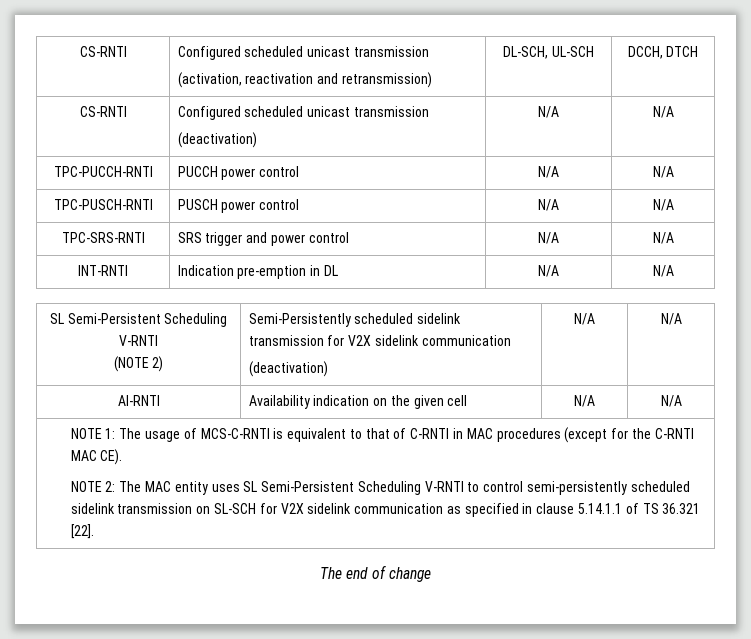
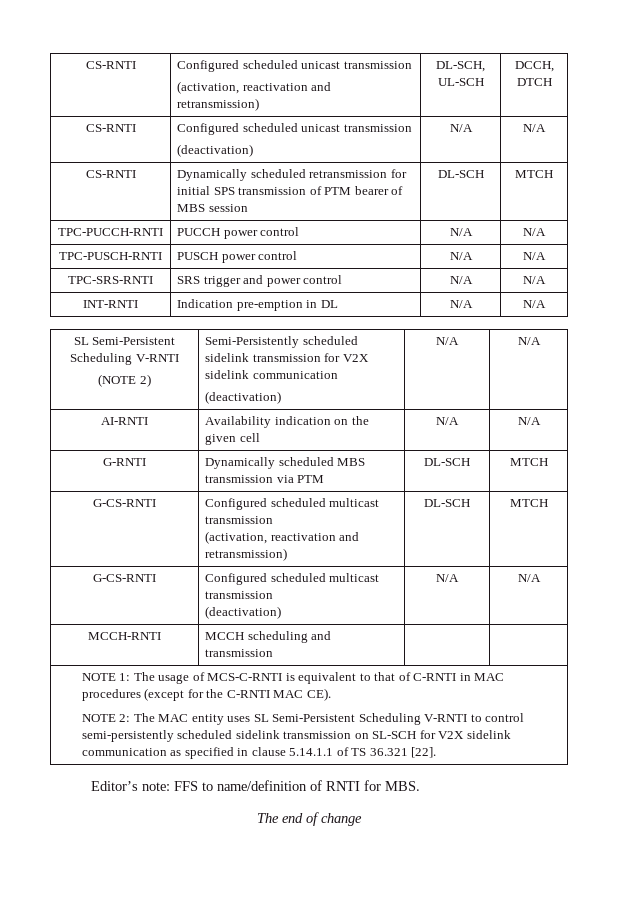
+ CS-RNTI | Dynamically scheduled retransmission for initial SPS transmission of PTM bearer of MBS session | DL-SCH | MTCH
+ G-RNTI | Dynamically scheduled MBS transmission via PTM | DL-SCH | MTCH
+ G-CS-RNTI | Configured scheduled multicast transmission
+ (activation, reactivation and retransmission) | DL-SCH | MTCH
+ G-CS-RNTI | Configured scheduled multicast transmission
+ (deactivation) | N/A | N/A
+ MCCH-RNTI | MCCH scheduling and transmission | |
+ Editor’s note: FFS to name/definition of RNTI for MBS.

